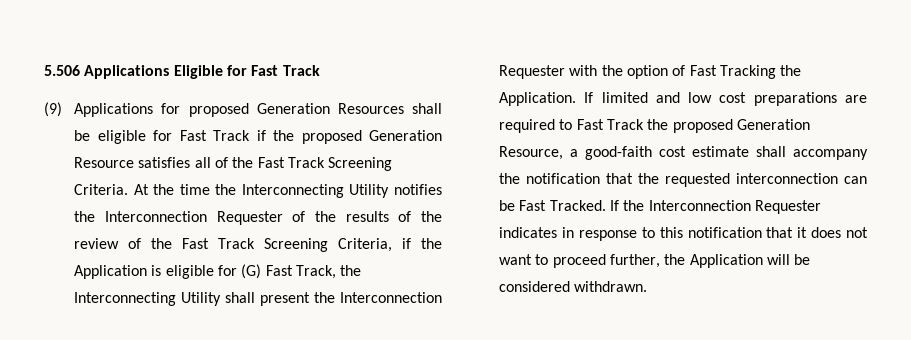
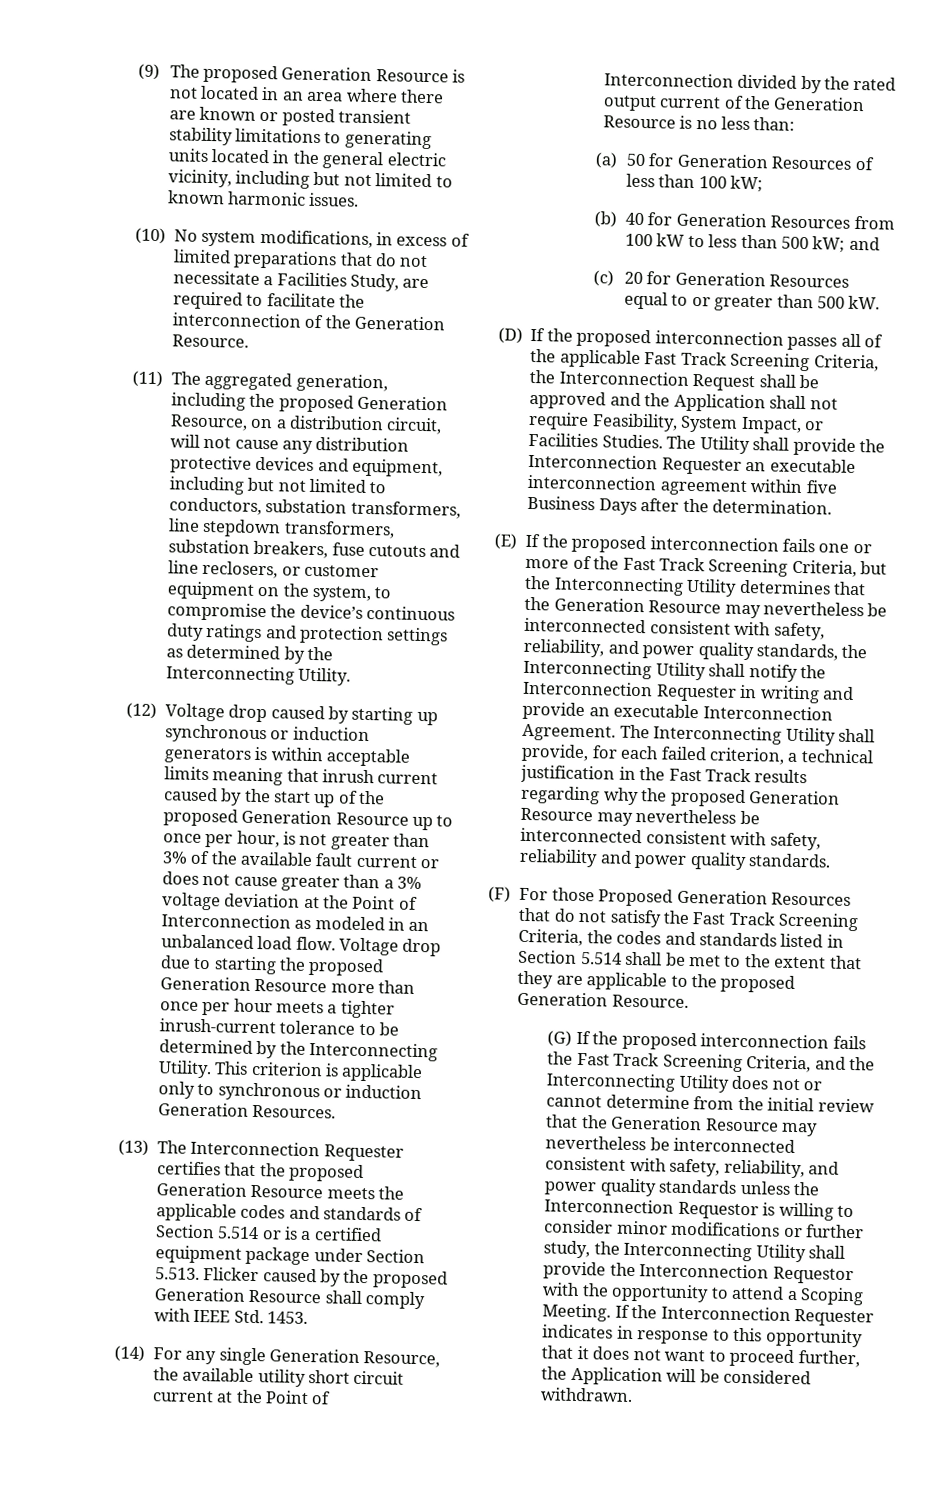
- 5.506 Applications Eligible for Fast Track
- (9) Applications for proposed Generation Resources shall be eligible for Fast Track if the proposed Generation Resource satisfies all of the Fast Track Screening Criteria. At the time the Interconnecting Utility notifies the Interconnection Requester of the results of the review of the Fast Track Screening Criteria, if the Application is eligible for (G) Fast Track, the Interconnecting Utility shall present the Interconnection Requester with the option of Fast Tracking the Application. If limited and low cost preparations are required to Fast Track the proposed Generation Resource, a good-faith cost estimate shall accompany the notification that the requested interconnection can be Fast Tracked.
+ (9) The proposed Generation Resource is not located in an area where there are known or posted transient stability limitations to generating units located in the general electric vicinity, including but not limited to known harmonic issues.
+ (10) No system modifications, in excess of limited preparations that do not necessitate a Facilities Study, are required to facilitate the interconnection of the Generation Resource.
+ (11) The aggregated generation, including the proposed Generation Resource, on a distribution circuit, will not cause any distribution protective devices and equipment, including but not limited to conductors, substation transformers, line stepdown transformers, substation breakers, fuse cutouts and line reclosers, or customer equipment on the system, to compromise the device’s continuous duty ratings and protection settings as determined by the Interconnecting Utility.
+ (12) Voltage drop caused by starting up synchronous or induction generators is within acceptable limits meaning that inrush current caused by the start up of the proposed Generation Resource up to once per hour, is not greater than 3% of the available fault current or does not cause greater than a 3% voltage deviation at the Point of Interconnection as modeled in an unbalanced load flow. Voltage drop due to starting the proposed Generation Resource more than once per hour meets a tighter inrush-current tolerance to be determined by the Interconnecting Utility. This criterion is applicable only to synchronous or induction Generation Resources.
+ (13) The Interconnection Requester certifies that the proposed Generation Resource meets the applicable codes and standards of Section 5.514 or is a certified equipment package under Section 5.513. Flicker caused by the proposed Generation Resource shall comply with IEEE Std. 1453.
+ (14) For any single Generation Resource, the available utility short circuit current at the Point of Interconnection divided by the rated output current of the Generation Resource is no less than:
+ (a) 50 for Generation Resources of less than 100 kW;
+ (b) 40 for Generation Resources from 100 kW to less than 500 kW; and
+ (c) 20 for Generation Resources equal to or greater than 500 kW.
+ (D) If the proposed interconnection passes all of the applicable Fast Track Screening Criteria, the Interconnection Request shall be approved and the Application shall not require Feasibility, System Impact, or Facilities Studies. The Utility shall provide the Interconnection Requester an executable interconnection agreement within five Business Days after the determination.
+ (E) If the proposed interconnection fails one or more of the Fast Track Screening Criteria, but the Interconnecting Utility determines that the Generation Resource may nevertheless be interconnected consistent with safety, reliability, and power quality standards, the Interconnecting Utility shall notify the Interconnection Requester in writing and provide an executable Interconnection Agreement. The Interconnecting Utility shall provide, for each failed criterion, a technical justification in the Fast Track results regarding why the proposed Generation Resource may nevertheless be interconnected consistent with safety, reliability and power quality standards.
+ (F) For those Proposed Generation Resources that do not satisfy the Fast Track Screening Criteria, the codes and standards listed in Section 5.514 shall be met to the extent that they are applicable to the proposed Generation Resource.
+ (G) If the proposed interconnection fails the Fast Track Screening Criteria, and the Interconnecting Utility does not or cannot determine from the initial review that the Generation Resource may nevertheless be interconnected consistent with safety, reliability, and power quality standards unless the Interconnection Requestor is willing to consider minor modifications or further study, the Interconnecting Utility shall provide the Interconnection Requestor with the opportunity to attend a Scoping Meeting.
- If the Interconnection Requester indicates in response to this notification that it does not want to proceed further, the Application will be considered withdrawn.
+ If the Interconnection Requester indicates in response to this opportunity that it does not want to proceed further, the Application will be considered withdrawn.

